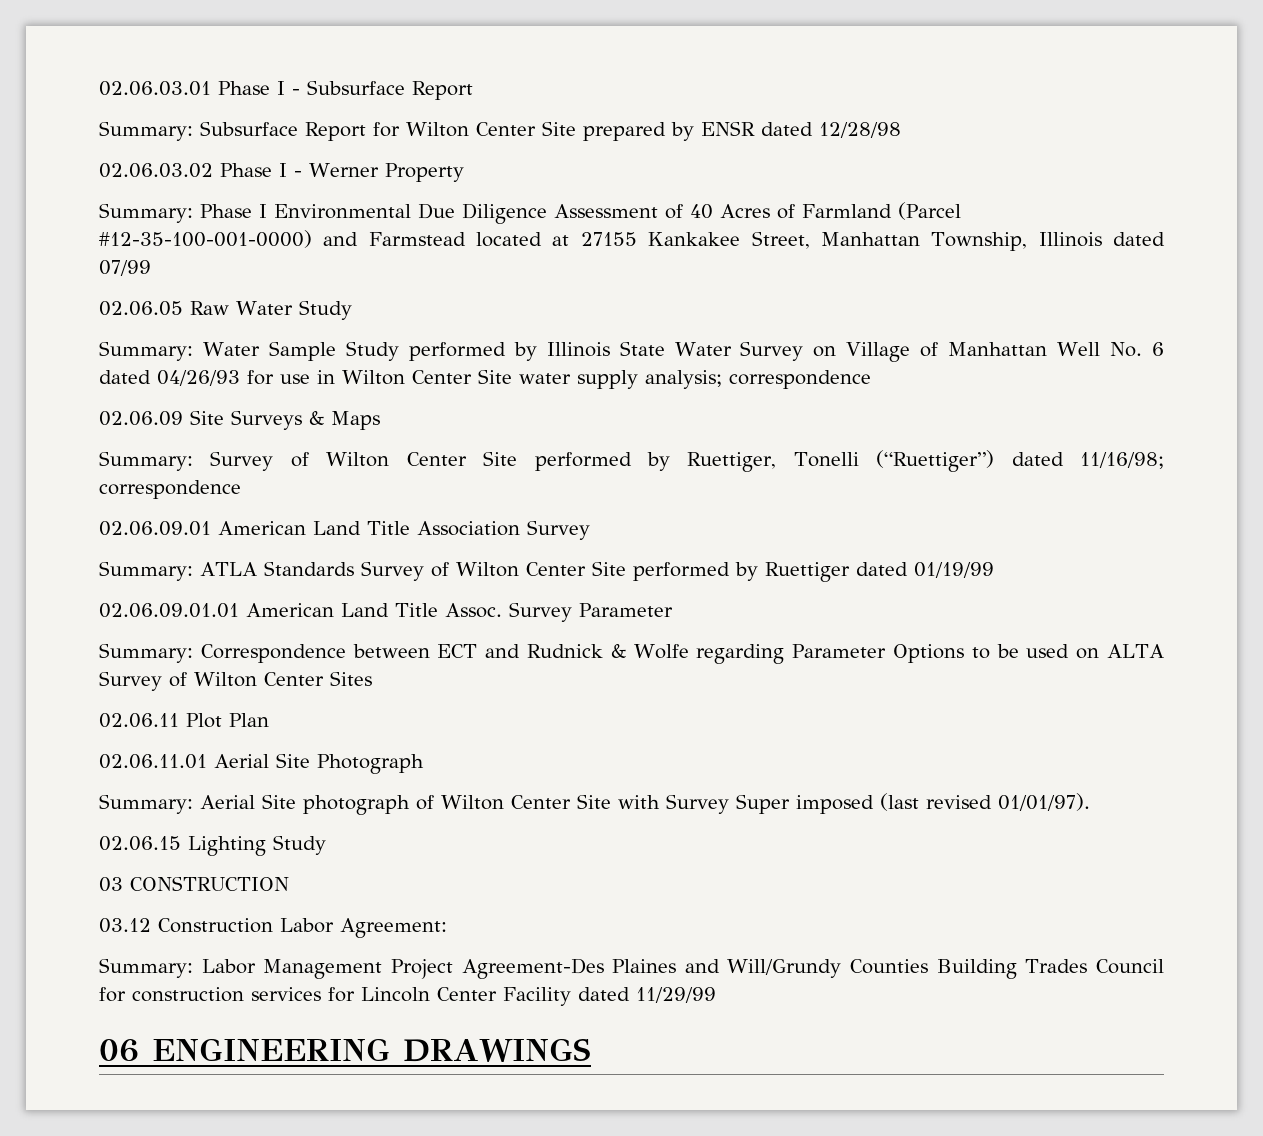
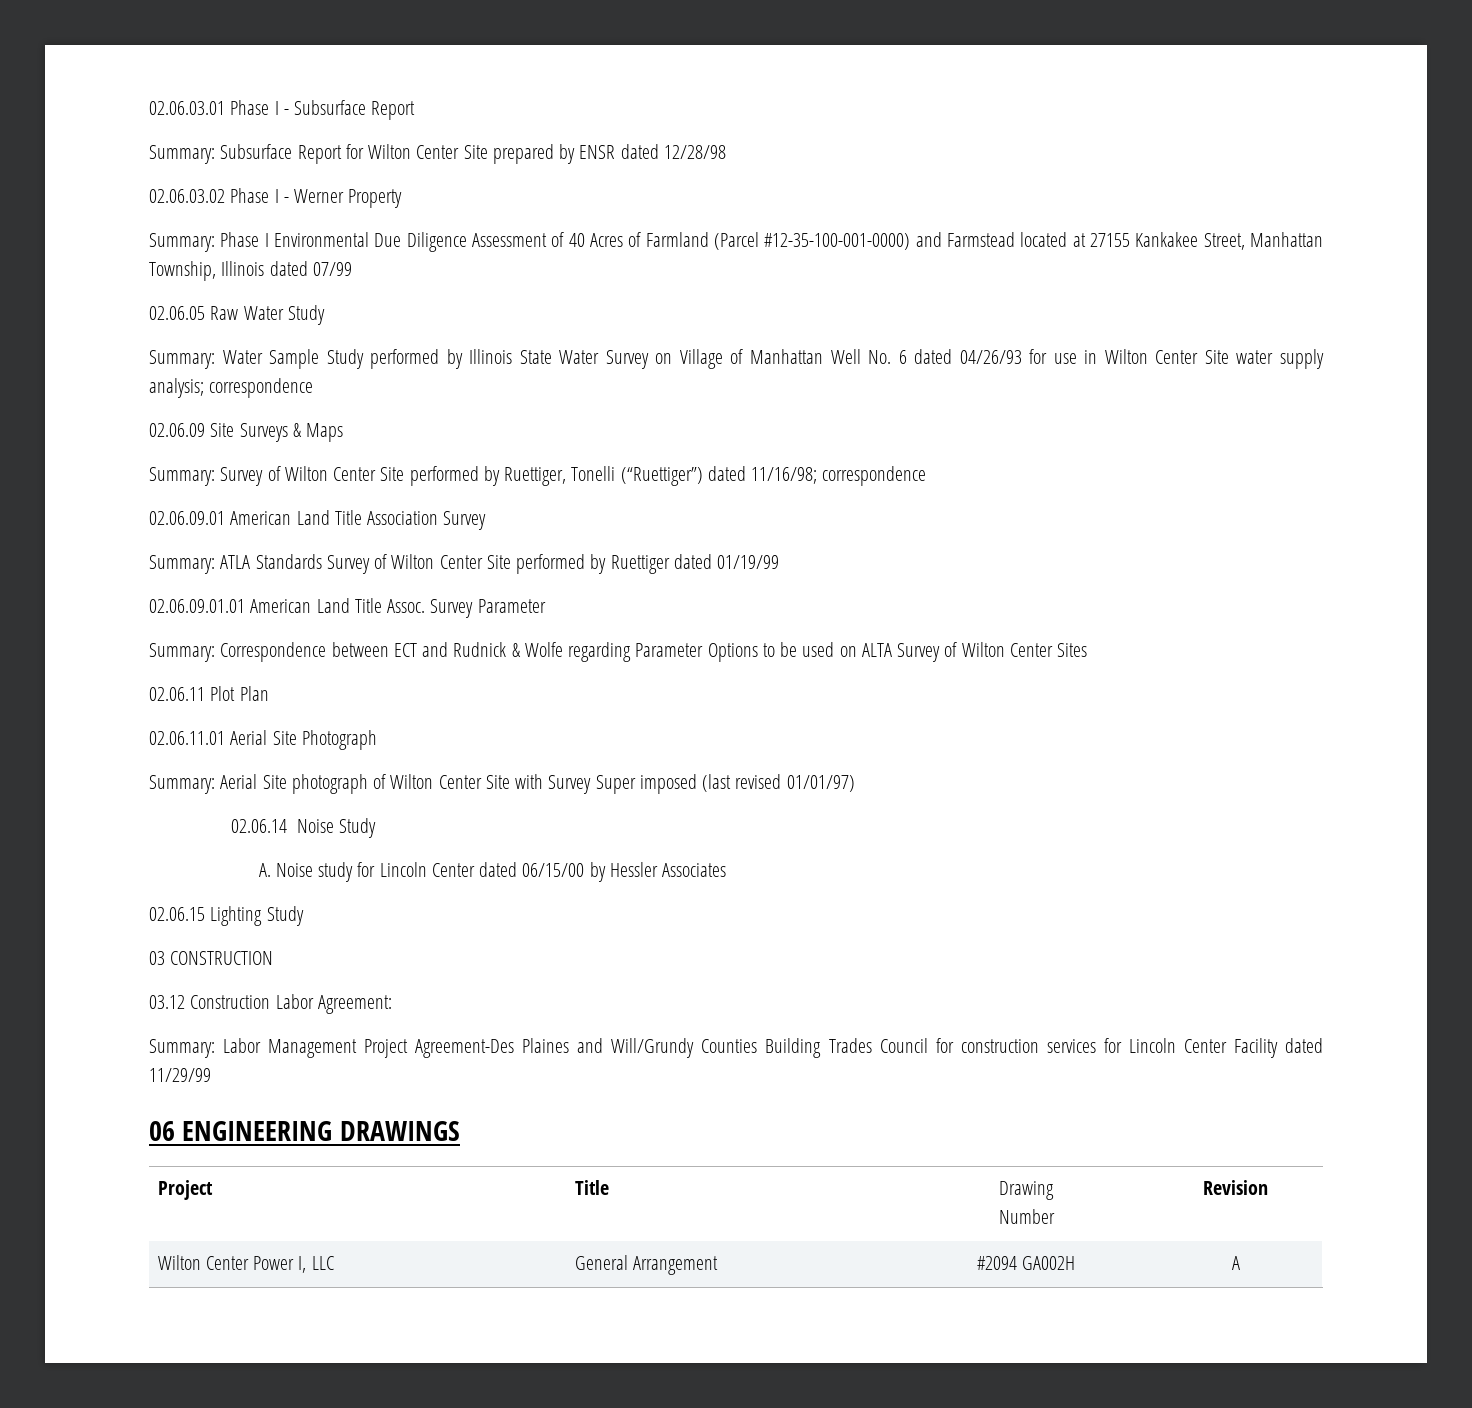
- Summary: Aerial Site photograph of Wilton Center Site with Survey Super imposed (last revised 01/01/97).
+ Summary: Aerial Site photograph of Wilton Center Site with Survey Super imposed (last revised 01/01/97)
+ 02.06.14 Noise Study
+ A. Noise study for Lincoln Center dated 06/15/00 by Hessler Associates
+ Project | Title | Drawing
+ Number | Revision
+ Wilton Center Power I, LLC | General Arrangement | #2094 GA002H | A

